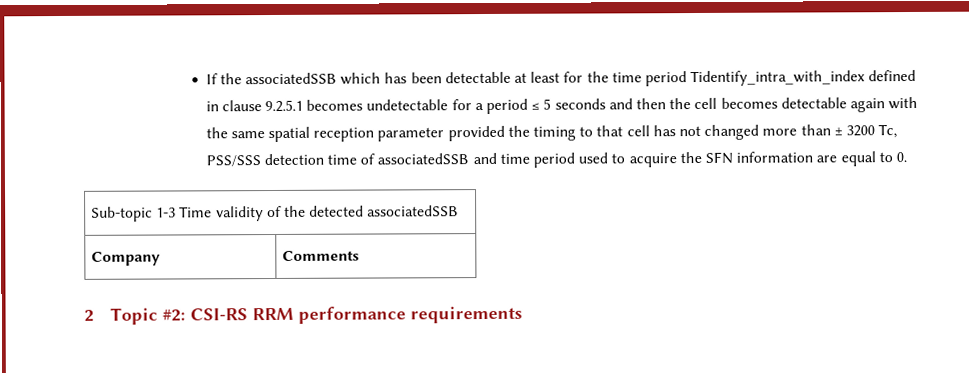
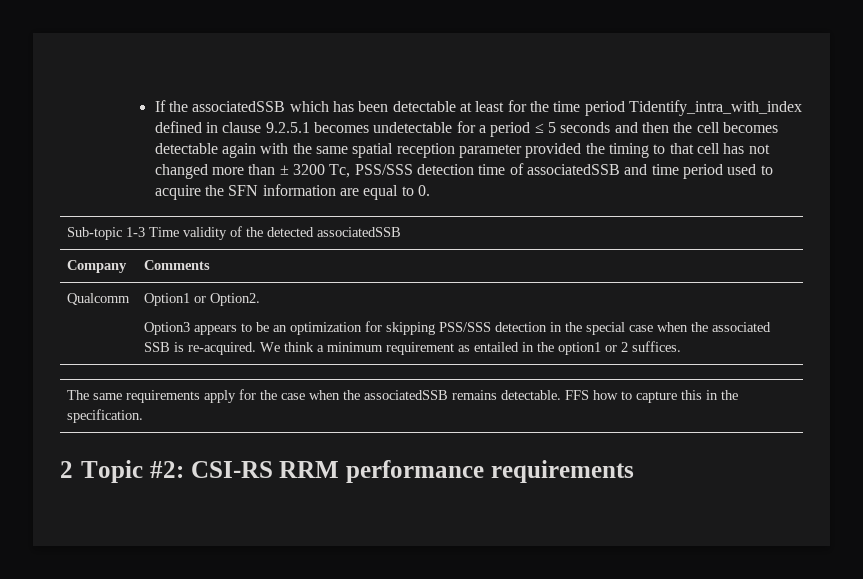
+ Qualcomm | Option1 or Option2.
+ Option3 appears to be an optimization for skipping PSS/SSS detection in the special case when the associated SSB is re-acquired. We think a minimum requirement as entailed in the option1 or 2 suffices.
+ The same requirements apply for the case when the associatedSSB remains detectable. FFS how to capture this in the specification.

